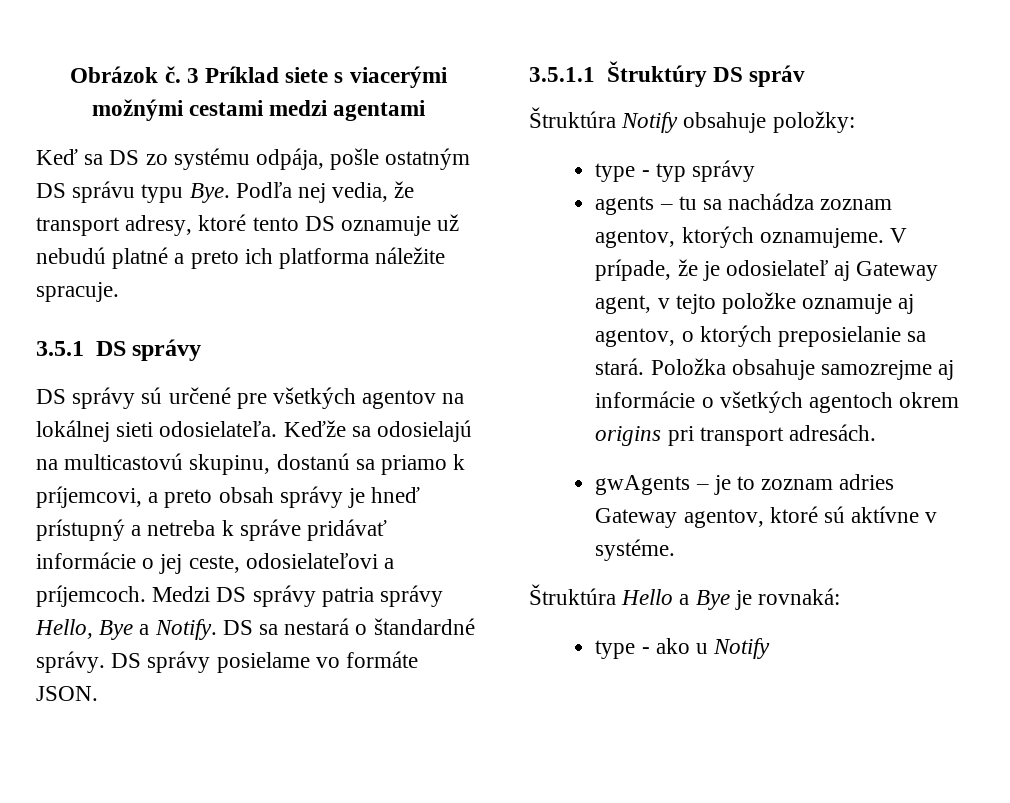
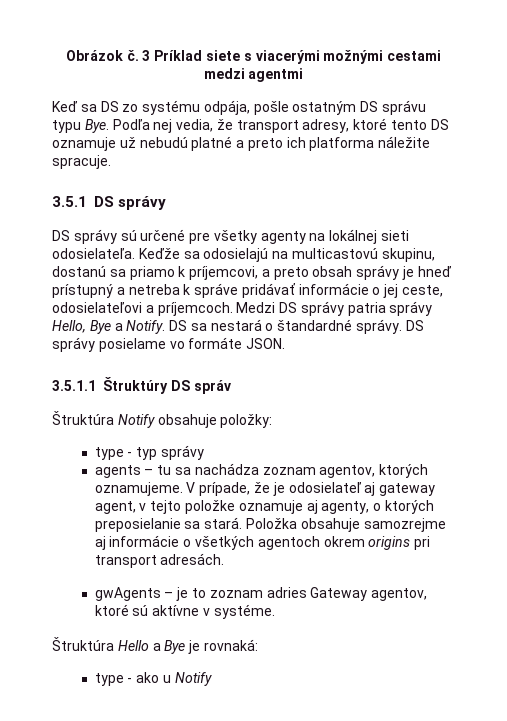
- 3 Príklad siete s viacerými možnými cestami medzi agentami
+ 3 Príklad siete s viacerými možnými cestami medzi agentmi
- DS správy sú určené pre všetkých agentov na lokálnej sieti odosielateľa.
+ DS správy sú určené pre všetky agenty na lokálnej sieti odosielateľa.
- V prípade, že je odosielateľ aj Gateway agent, v tejto položke oznamuje aj agentov, o ktorých preposielanie sa stará.
+ V prípade, že je odosielateľ aj gateway agent, v tejto položke oznamuje aj agenty, o ktorých preposielanie sa stará.

